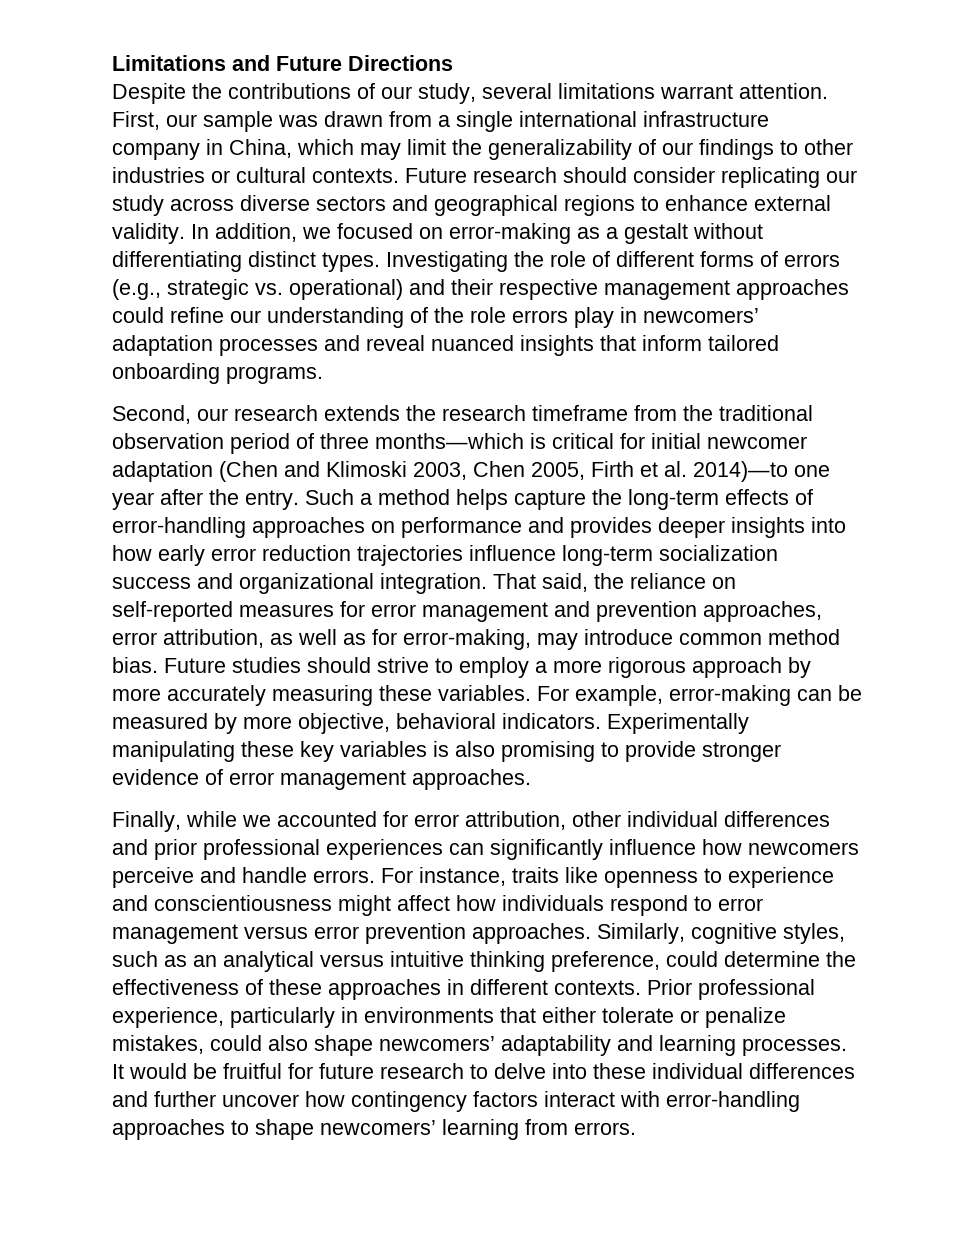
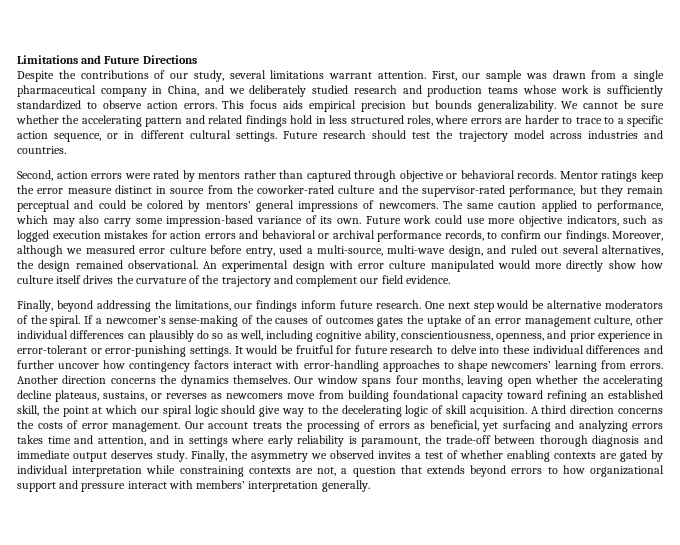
- First, our sample was drawn from a single international infrastructure company in China, which may limit the generalizability of our findings to other industries or cultural contexts. Future research should consider replicating our study across diverse sectors and geographical regions to enhance external validity. In addition, we focused on error-making as a gestalt without differentiating distinct types. Investigating the role of different forms of errors (e.g., strategic vs. operational) and their respective management approaches could refine our understanding of the role errors play in newcomers’ adaptation processes and reveal nuanced insights that inform tailored onboarding programs.
- Second, our research extends the research timeframe from the traditional observation period of three months—which is critical for initial newcomer adaptation (Chen and Klimoski 2003, Chen 2005, Firth et al. 2014)—to one year after the entry. Such a method helps capture the long-term effects of error-handling approaches on performance and provides deeper insights into how early error reduction trajectories influence long-term socialization success and organizational integration. That said, the reliance on self-reported measures for error management and prevention approaches, error attribution, as well as for error-making, may introduce common method bias. Future studies should strive to employ a more rigorous approach by more accurately measuring these variables. For example, error-making can be measured by more objective, behavioral indicators. Experimentally manipulating these key variables is also promising to provide stronger evidence of error management approaches.
- Finally, while we accounted for error attribution, other individual differences and prior professional experiences can significantly influence how newcomers perceive and handle errors. For instance, traits like openness to experience and conscientiousness might affect how individuals respond to error management versus error prevention approaches. Similarly, cognitive styles, such as an analytical versus intuitive thinking preference, could determine the effectiveness of these approaches in different contexts. Prior professional experience, particularly in environments that either tolerate or penalize mistakes, could also shape newcomers’ adaptability and learning processes.
+ First, our sample was drawn from a single pharmaceutical company in China, and we deliberately studied research and production teams whose work is sufficiently standardized to observe action errors. This focus aids empirical precision but bounds generalizability. We cannot be sure whether the accelerating pattern and related findings hold in less structured roles, where errors are harder to trace to a specific action sequence, or in different cultural settings. Future research should test the trajectory model across industries and countries.
+ Second, action errors were rated by mentors rather than captured through objective or behavioral records. Mentor ratings keep the error measure distinct in source from the coworker-rated culture and the supervisor-rated performance, but they remain perceptual and could be colored by mentors’ general impressions of newcomers. The same caution applied to performance, which may also carry some impression-based variance of its own. Future work could use more objective indicators, such as logged execution mistakes for action errors and behavioral or archival performance records, to confirm our findings. Moreover, although we measured error culture before entry, used a multi-source, multi-wave design, and ruled out several alternatives, the design remained observational. An experimental design with error culture manipulated would more directly show how culture itself drives the curvature of the trajectory and complement our field evidence.
+ Finally, beyond addressing the limitations, our findings inform future research. One next step would be alternative moderators of the spiral. If a newcomer’s sense-making of the causes of outcomes gates the uptake of an error management culture, other individual differences can plausibly do so as well, including cognitive ability, conscientiousness, openness, and prior experience in error-tolerant or error-punishing settings.
+ Another direction concerns the dynamics themselves. Our window spans four months, leaving open whether the accelerating decline plateaus, sustains, or reverses as newcomers move from building foundational capacity toward refining an established skill, the point at which our spiral logic should give way to the decelerating logic of skill acquisition. A third direction concerns the costs of error management. Our account treats the processing of errors as beneficial, yet surfacing and analyzing errors takes time and attention, and in settings where early reliability is paramount, the trade-off between thorough diagnosis and immediate output deserves study. Finally, the asymmetry we observed invites a test of whether enabling contexts are gated by individual interpretation while constraining contexts are not, a question that extends beyond errors to how organizational support and pressure interact with members’ interpretation generally.

